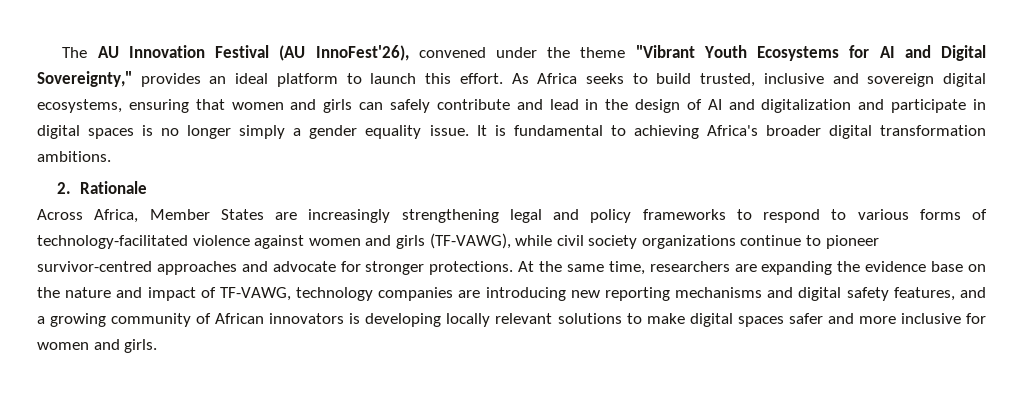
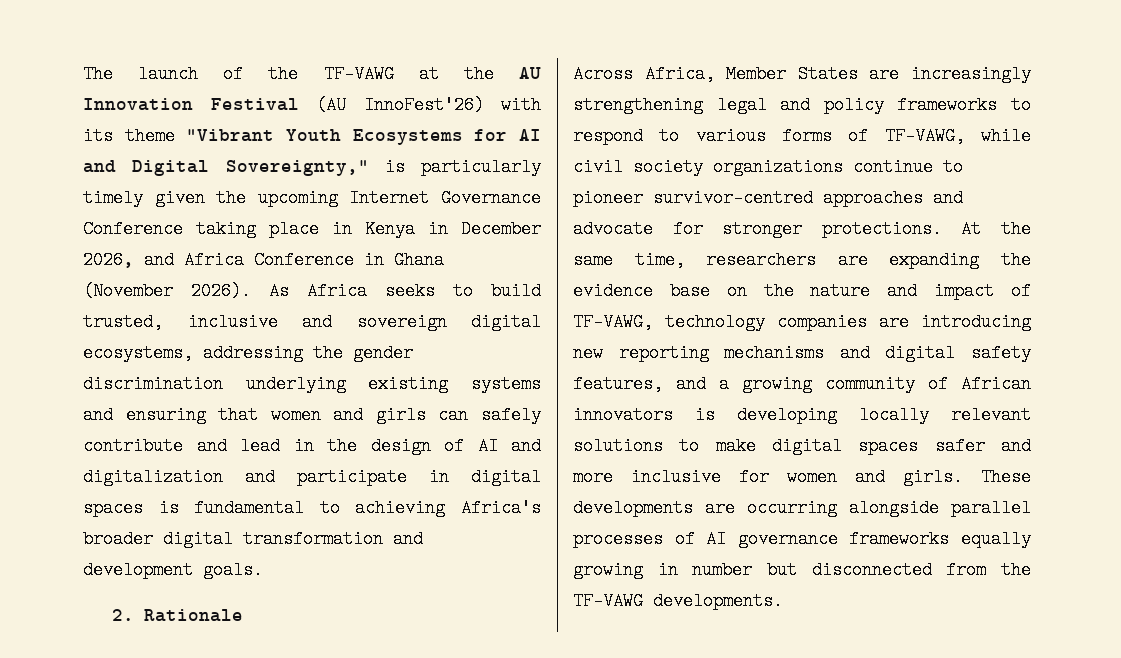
- The AU Innovation Festival (AU InnoFest'26), convened under the theme "Vibrant Youth Ecosystems for AI and Digital Sovereignty," provides an ideal platform to launch this effort.
+ The launch of the TF-VAWG at the AU Innovation Festival (AU InnoFest'26) with its theme "Vibrant Youth Ecosystems for AI and Digital Sovereignty," is particularly timely given the upcoming Internet Governance Conference taking place in Kenya in December 2026, and Africa Conference in Ghana (November 2026).
- As Africa seeks to build trusted, inclusive and sovereign digital ecosystems, ensuring that women and girls can safely contribute and lead in the design of AI and digitalization and participate in digital spaces is no longer simply a gender equality issue. It is fundamental to achieving Africa's broader digital transformation ambitions.
+ As Africa seeks to build trusted, inclusive and sovereign digital ecosystems, addressing the gender discrimination underlying existing systems and ensuring that women and girls can safely contribute and lead in the design of AI and digitalization and participate in digital spaces is fundamental to achieving Africa's broader digital transformation and development goals.
- Across Africa, Member States are increasingly strengthening legal and policy frameworks to respond to various forms of technology-facilitated violence against women and girls (TF-VAWG), while civil society organizations continue to pioneer survivor-centred approaches and advocate for stronger protections.
+ Across Africa, Member States are increasingly strengthening legal and policy frameworks to respond to various forms of TF-VAWG, while civil society organizations continue to pioneer survivor-centred approaches and advocate for stronger protections.
+ These developments are occurring alongside parallel processes of AI governance frameworks equally growing in number but disconnected from the TF-VAWG developments.

